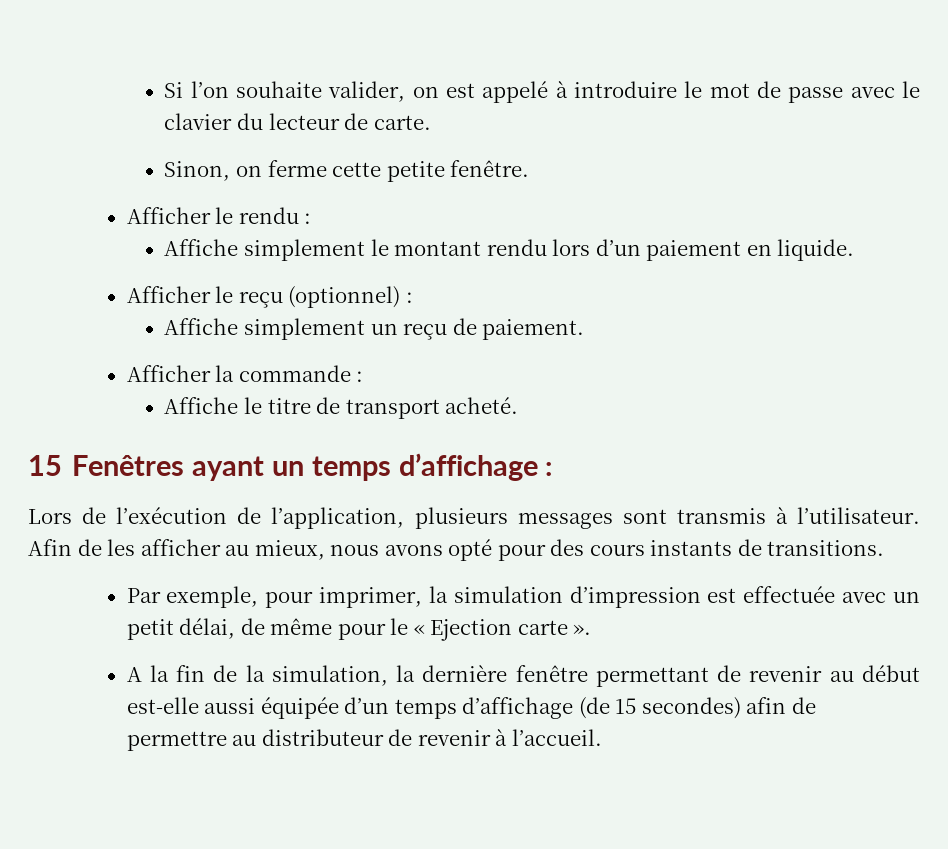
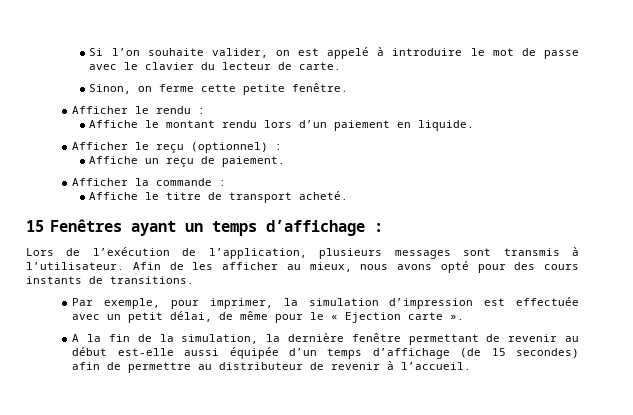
- Affiche simplement le montant rendu lors d’un paiement en liquide.
+ Affiche le montant rendu lors d’un paiement en liquide.
- Affiche simplement un reçu de paiement.
+ Affiche un reçu de paiement.

